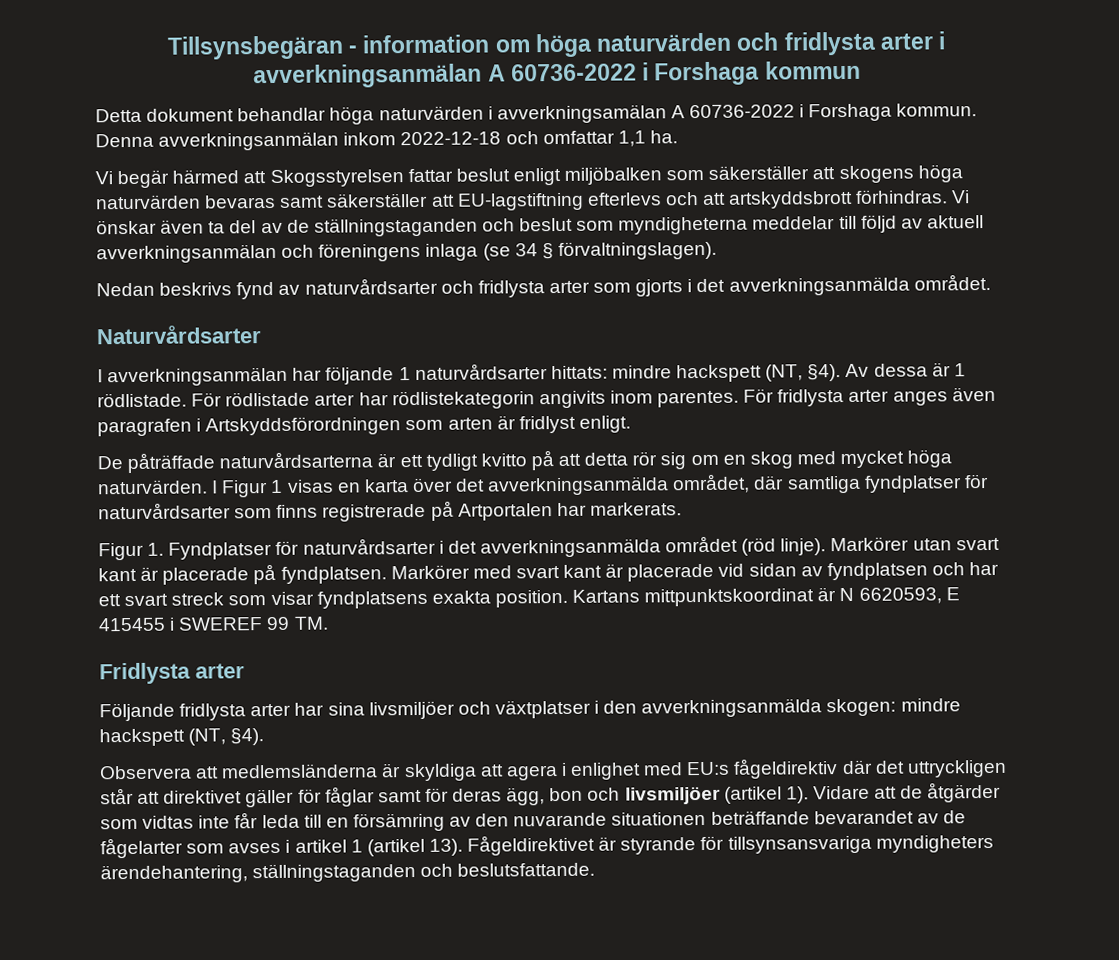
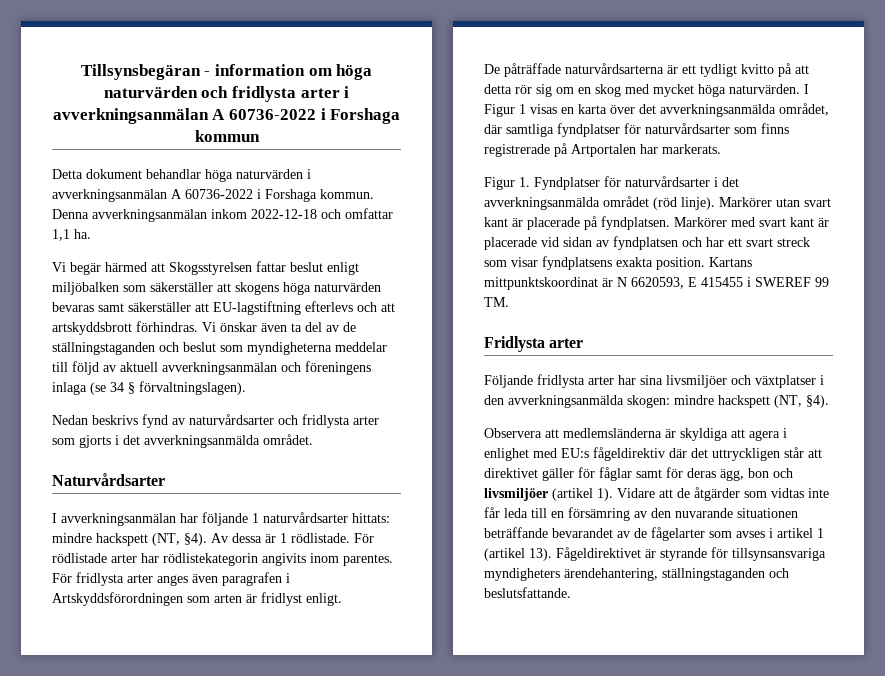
- Detta dokument behandlar höga naturvärden i avverkningsamälan A 60736-2022 i Forshaga kommun.
+ Detta dokument behandlar höga naturvärden i avverkningsanmälan A 60736-2022 i Forshaga kommun.

